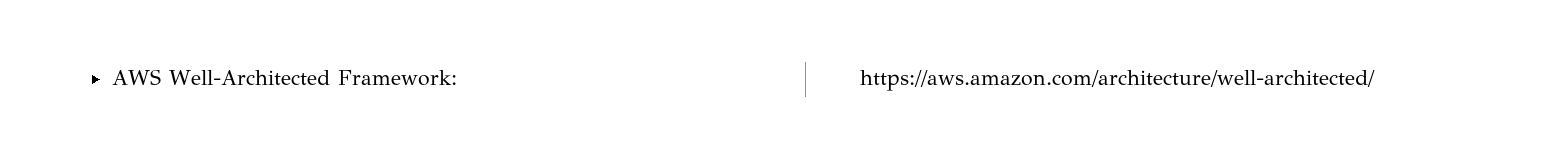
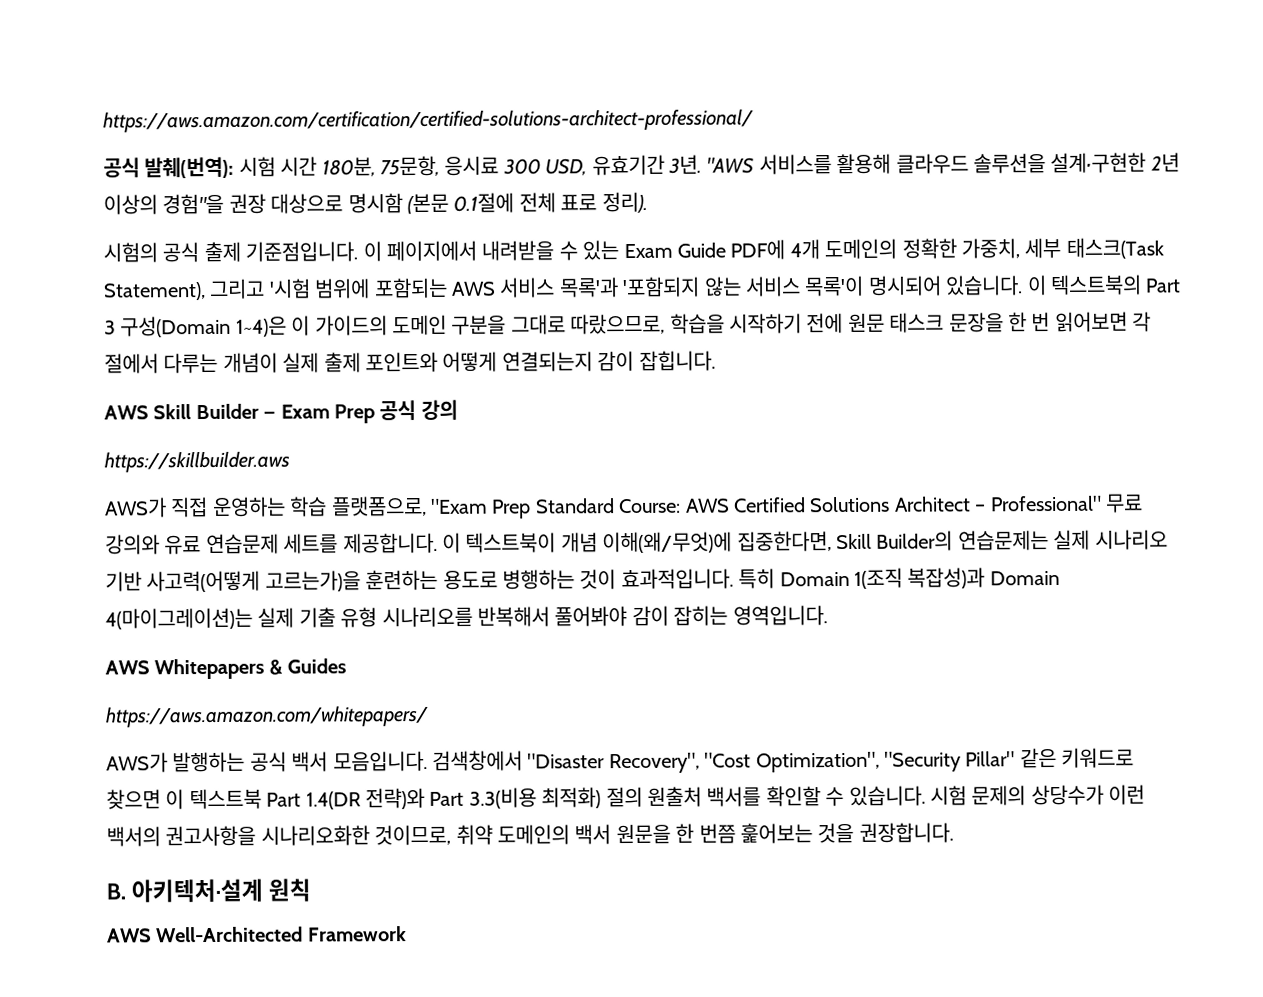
- AWS Well-Architected Framework: https://aws.amazon.com/architecture/well-architected/
+ https://aws.amazon.com/certification/certified-solutions-architect-professional/
+ 공식 발췌(번역): 시험 시간 180분, 75문항, 응시료 300 USD, 유효기간 3년. "AWS 서비스를 활용해 클라우드 솔루션을 설계·구현한 2년 이상의 경험"을 권장 대상으로 명시함 (본문 0.1절에 전체 표로 정리).
+ 시험의 공식 출제 기준점입니다. 이 페이지에서 내려받을 수 있는 Exam Guide PDF에 4개 도메인의 정확한 가중치, 세부 태스크(Task Statement), 그리고 '시험 범위에 포함되는 AWS 서비스 목록'과 '포함되지 않는 서비스 목록'이 명시되어 있습니다. 이 텍스트북의 Part 3 구성(Domain 1~4)은 이 가이드의 도메인 구분을 그대로 따랐으므로, 학습을 시작하기 전에 원문 태스크 문장을 한 번 읽어보면 각 절에서 다루는 개념이 실제 출제 포인트와 어떻게 연결되는지 감이 잡힙니다.
+ AWS Skill Builder — Exam Prep 공식 강의
+ https://skillbuilder.aws
+ AWS가 직접 운영하는 학습 플랫폼으로, "Exam Prep Standard Course: AWS Certified Solutions Architect – Professional" 무료 강의와 유료 연습문제 세트를 제공합니다. 이 텍스트북이 개념 이해(왜/무엇)에 집중한다면, Skill Builder의 연습문제는 실제 시나리오 기반 사고력(어떻게 고르는가)을 훈련하는 용도로 병행하는 것이 효과적입니다. 특히 Domain 1(조직 복잡성)과 Domain 4(마이그레이션)는 실제 기출 유형 시나리오를 반복해서 풀어봐야 감이 잡히는 영역입니다.
+ AWS Whitepapers & Guides
+ https://aws.amazon.com/whitepapers/
+ AWS가 발행하는 공식 백서 모음입니다. 검색창에서 "Disaster Recovery", "Cost Optimization", "Security Pillar" 같은 키워드로 찾으면 이 텍스트북 Part 1.4(DR 전략)와 Part 3.3(비용 최적화) 절의 원출처 백서를 확인할 수 있습니다. 시험 문제의 상당수가 이런 백서의 권고사항을 시나리오화한 것이므로, 취약 도메인의 백서 원문을 한 번쯤 훑어보는 것을 권장합니다.
+ B. 아키텍처·설계 원칙
+ AWS Well-Architected Framework

